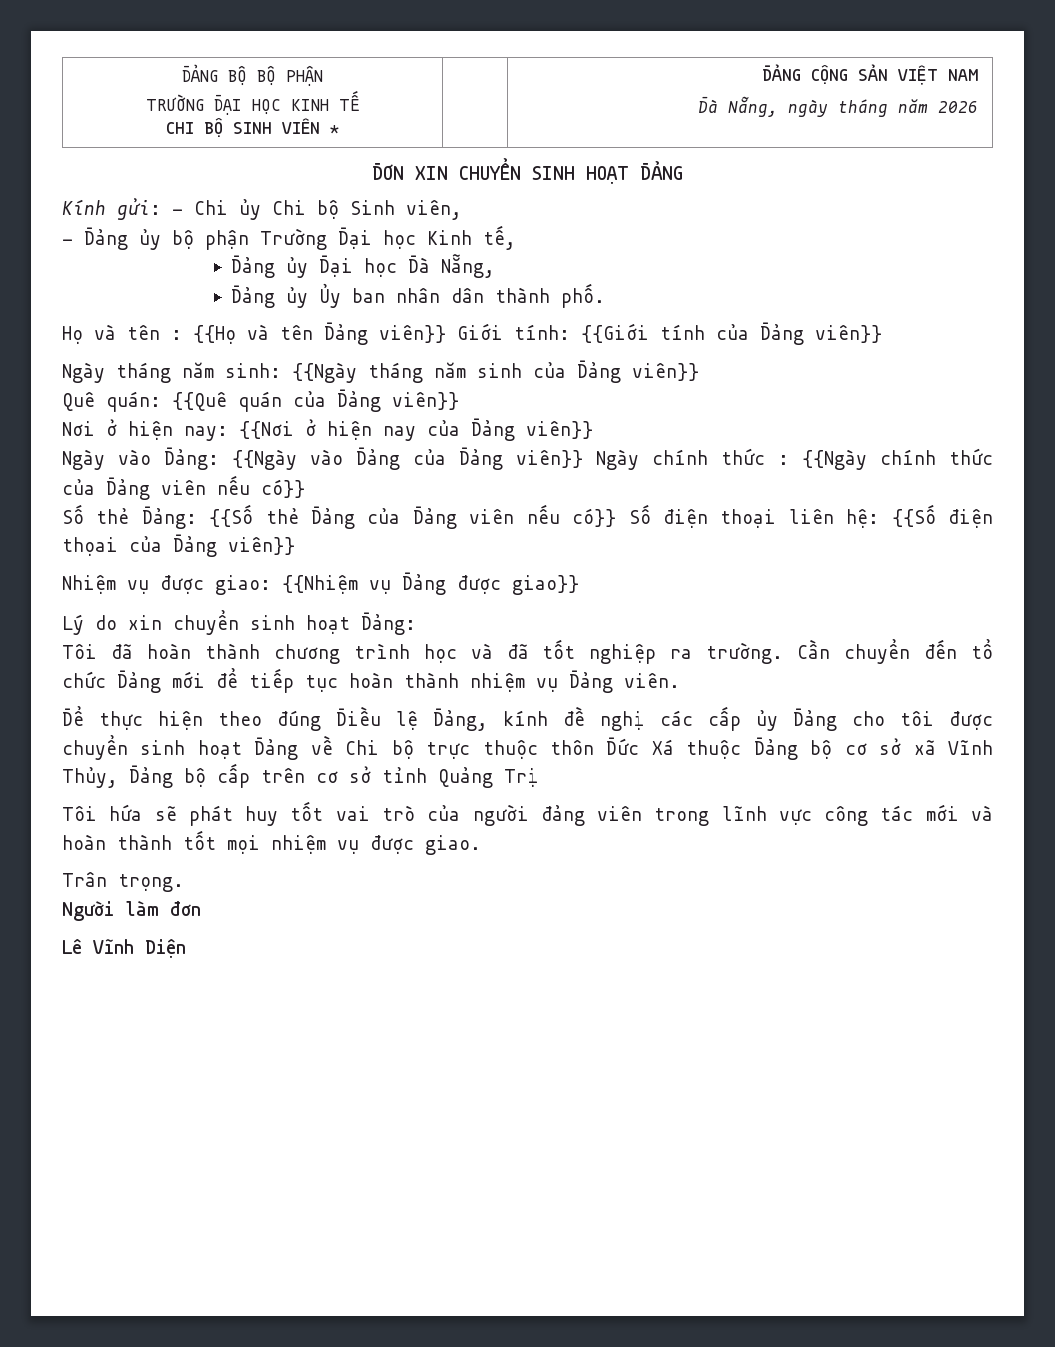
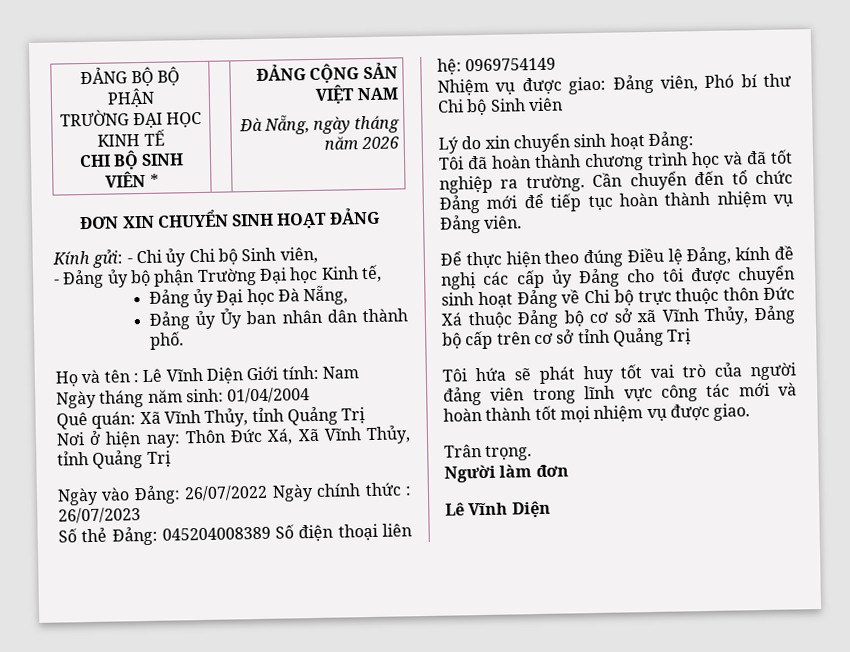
- Họ và tên : {{Họ và tên Đảng viên}} Giới tính: {{Giới tính của Đảng viên}}
- Ngày tháng năm sinh: {{Ngày tháng năm sinh của Đảng viên}}
- Quê quán: {{Quê quán của Đảng viên}}
- Nơi ở hiện nay: {{Nơi ở hiện nay của Đảng viên}}
- Ngày vào Đảng: {{Ngày vào Đảng của Đảng viên}} Ngày chính thức : {{Ngày chính thức của Đảng viên nếu có}}
- Số thẻ Đảng: {{Số thẻ Đảng của Đảng viên nếu có}} Số điện thoại liên hệ: {{Số điện thọai của Đảng viên}}
- Nhiệm vụ được giao: {{Nhiệm vụ Đảng được giao}}
+ Họ và tên : Lê Vĩnh Diện Giới tính: Nam
+ Ngày tháng năm sinh: 01/04/2004
+ Quê quán: Xã Vĩnh Thủy, tỉnh Quảng Trị
+ Nơi ở hiện nay: Thôn Đức Xá, Xã Vĩnh Thủy, tỉnh Quảng Trị
+ Ngày vào Đảng: 26/07/2022 Ngày chính thức : 26/07/2023
+ Số thẻ Đảng: 045204008389 Số điện thoại liên hệ: 0969754149
+ Nhiệm vụ được giao: Đảng viên, Phó bí thư Chi bộ Sinh viên

